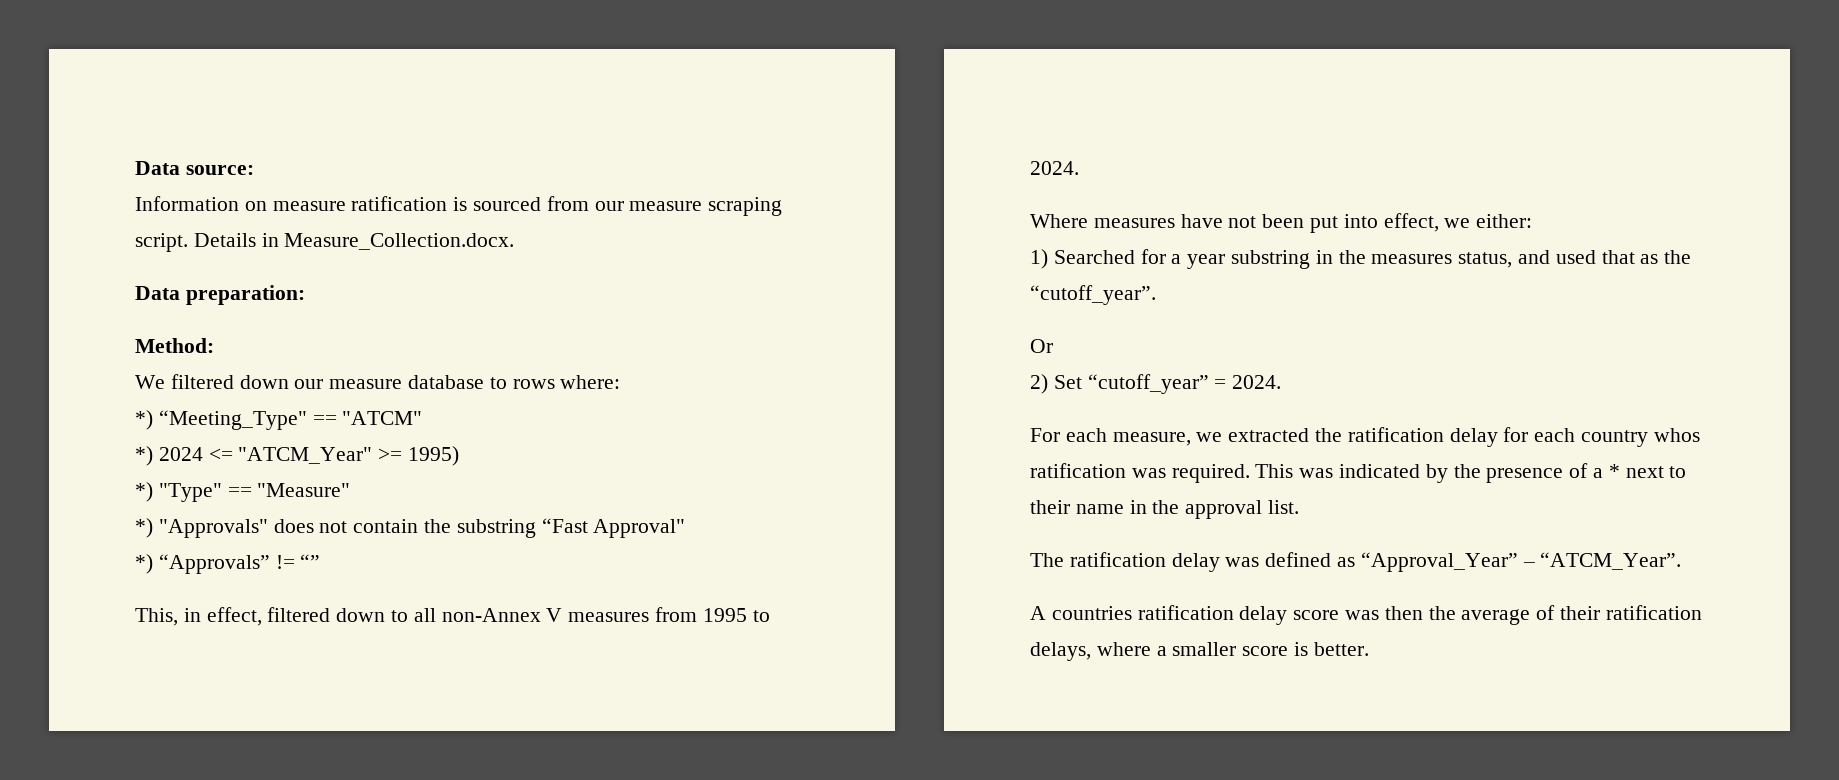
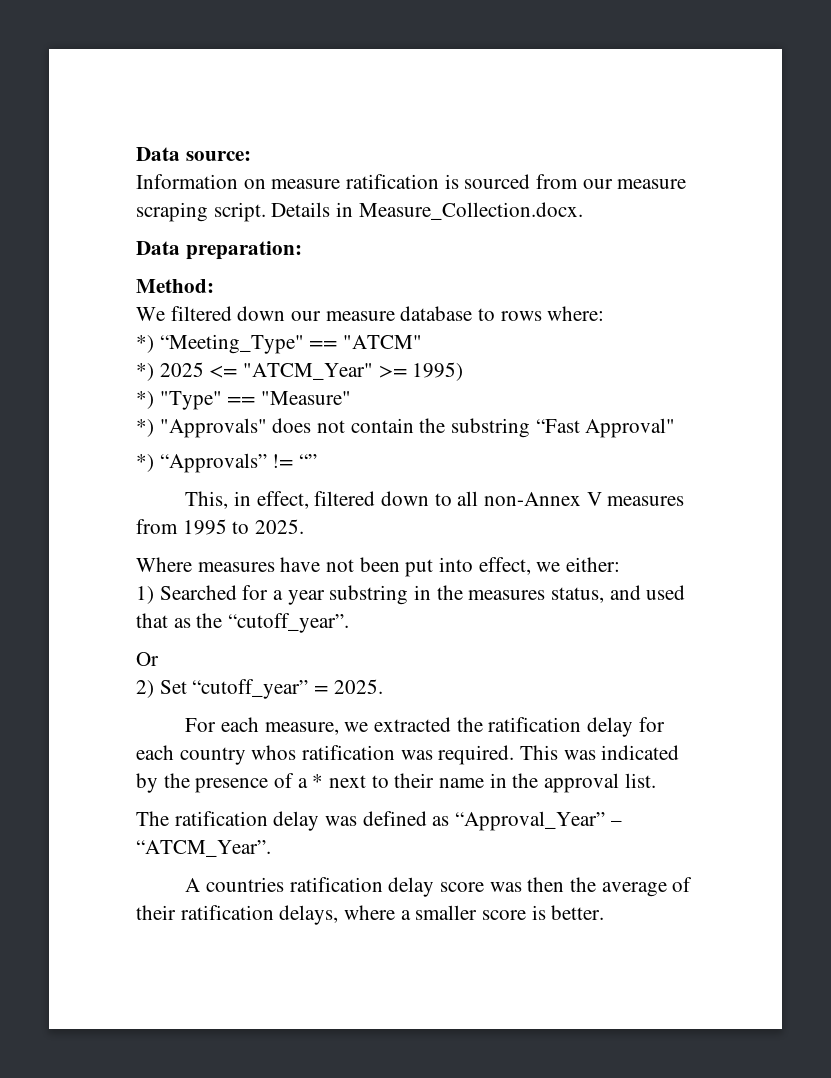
- *) 2024 <= "ATCM_Year" >= 1995)
+ *) 2025 <= "ATCM_Year" >= 1995)
- This, in effect, filtered down to all non-Annex V measures from 1995 to 2024.
+ This, in effect, filtered down to all non-Annex V measures from 1995 to 2025.
- 2) Set “cutoff_year” = 2024.
+ 2) Set “cutoff_year” = 2025.

